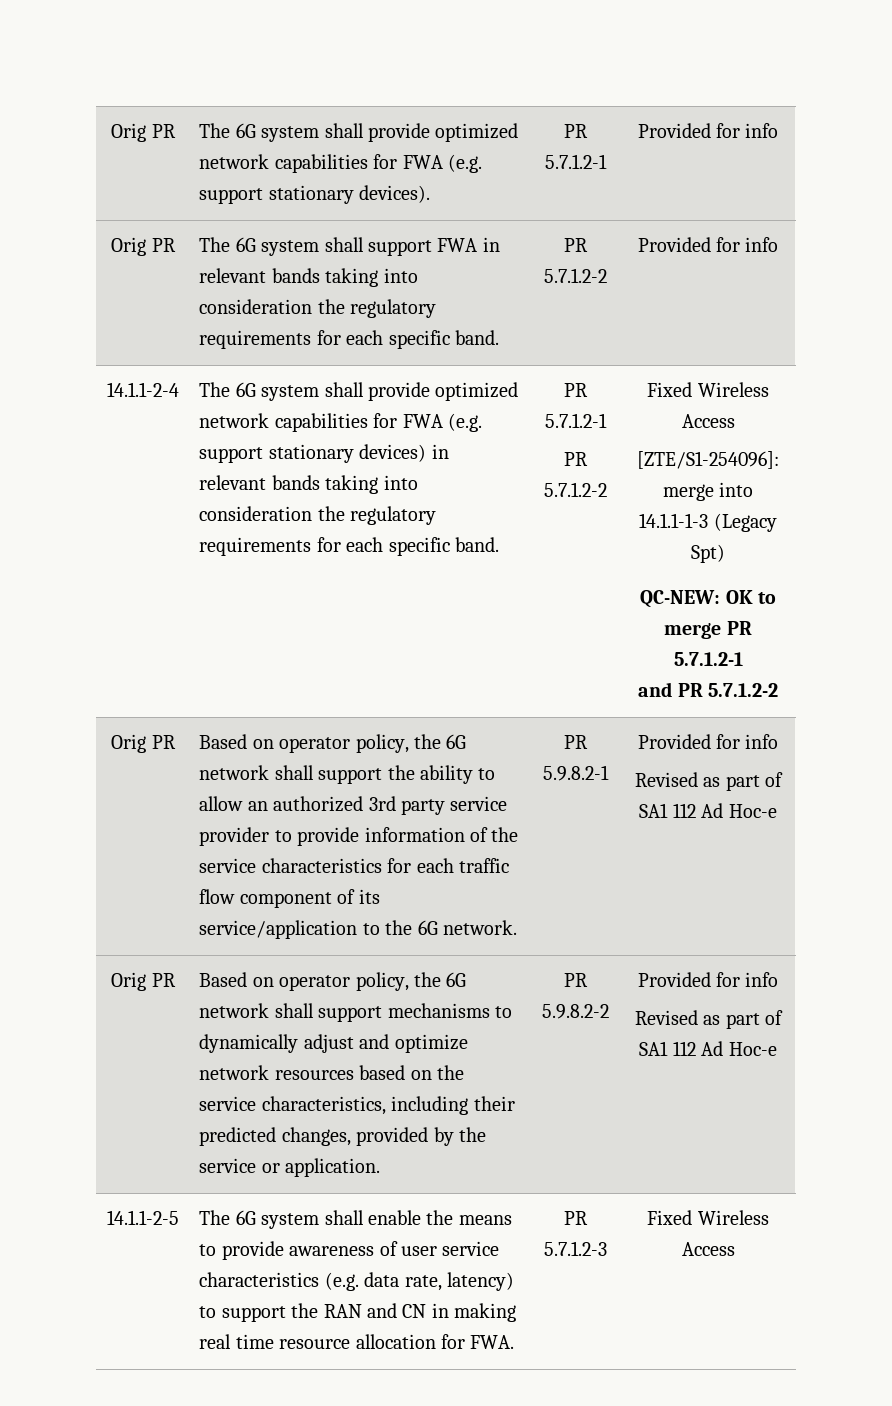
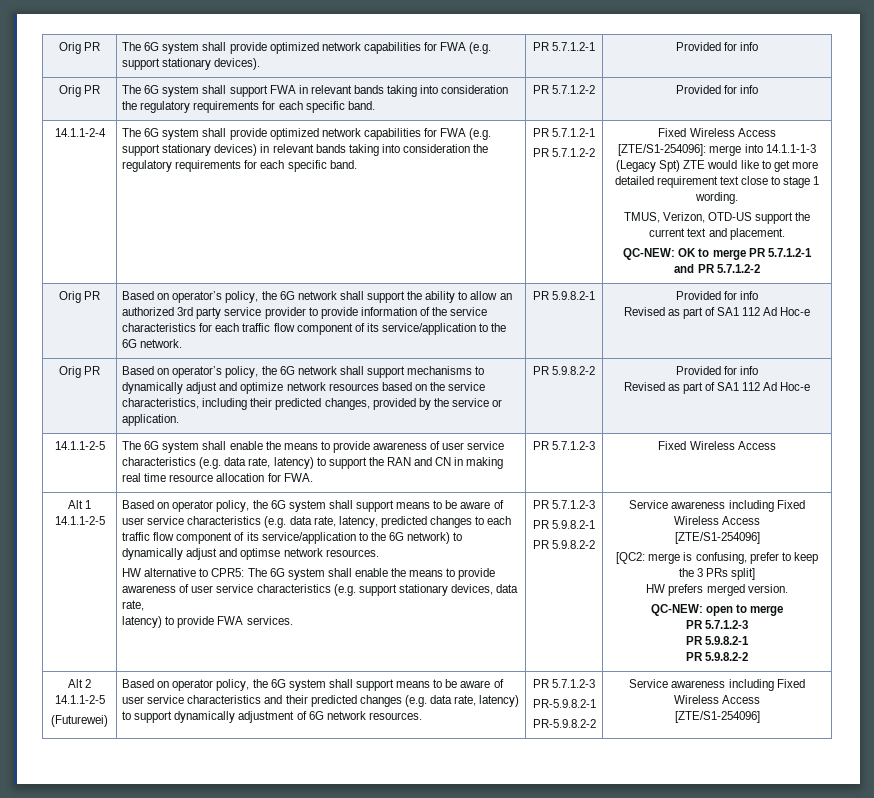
- [ZTE/S1-254096]: merge into 14.1.1-1-3 (Legacy Spt)
+ [ZTE/S1-254096]: merge into 14.1.1-1-3 (Legacy Spt) ZTE would like to get more detailed requirement text close to stage 1 wording.
+ TMUS, Verizon, OTD-US support the current text and placement.
- Based on operator policy, the 6G network shall support the ability to allow an authorized 3rd party service provider to provide information of the service characteristics for each traffic flow component of its service/application to the 6G network.
+ Based on operator’s policy, the 6G network shall support the ability to allow an authorized 3rd party service provider to provide information of the service characteristics for each traffic flow component of its service/application to the 6G network.
- Based on operator policy, the 6G network shall support mechanisms to dynamically adjust and optimize network resources based on the service characteristics, including their predicted changes, provided by the service or application.
+ Based on operator’s policy, the 6G network shall support mechanisms to dynamically adjust and optimize network resources based on the service characteristics, including their predicted changes, provided by the service or application.
+ Alt 1 14.1.1-2-5 | Based on operator policy, the 6G system shall support means to be aware of user service characteristics (e.g. data rate, latency, predicted changes to each traffic flow component of its service/application to the 6G network) to dynamically adjust and optimse network resources.
+ HW alternative to CPR5: The 6G system shall enable the means to provide awareness of user service characteristics (e.g. support stationary devices, data rate,
+ latency) to provide FWA services. | PR 5.7.1.2-3
+ PR 5.9.8.2-1
+ PR 5.9.8.2-2 | Service awareness including Fixed Wireless Access
+ [ZTE/S1-254096]
+ [QC2: merge is confusing, prefer to keep the 3 PRs split]
+ HW prefers merged version.
+ QC-NEW: open to merge
+ PR 5.7.1.2-3
+ PR 5.9.8.2-1
+ PR 5.9.8.2-2
+ Alt 2 14.1.1-2-5
+ (Futurewei) | Based on operator policy, the 6G system shall support means to be aware of user service characteristics and their predicted changes (e.g. data rate, latency) to support dynamically adjustment of 6G network resources. | PR 5.7.1.2-3
+ PR-5.9.8.2-1
+ PR-5.9.8.2-2 | Service awareness including Fixed Wireless Access
+ [ZTE/S1-254096]

